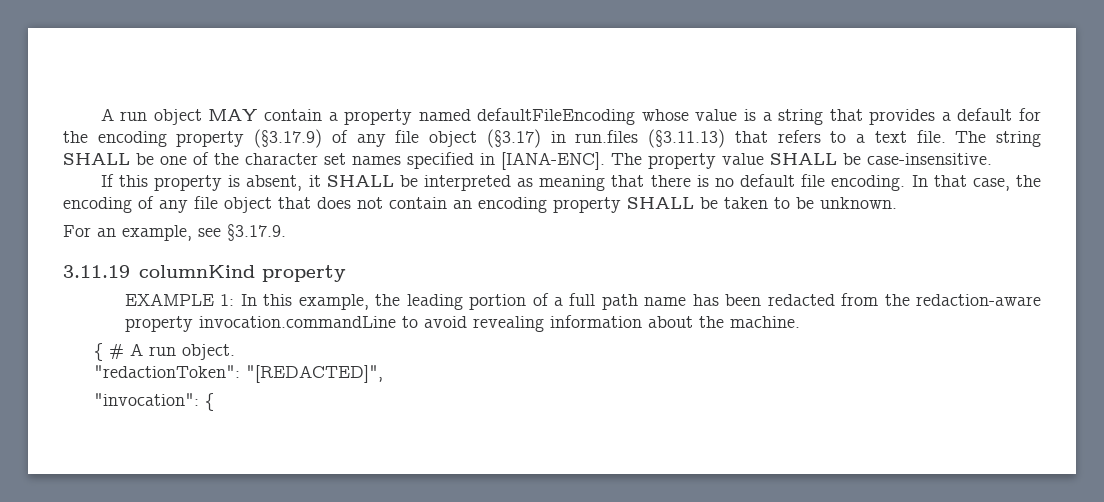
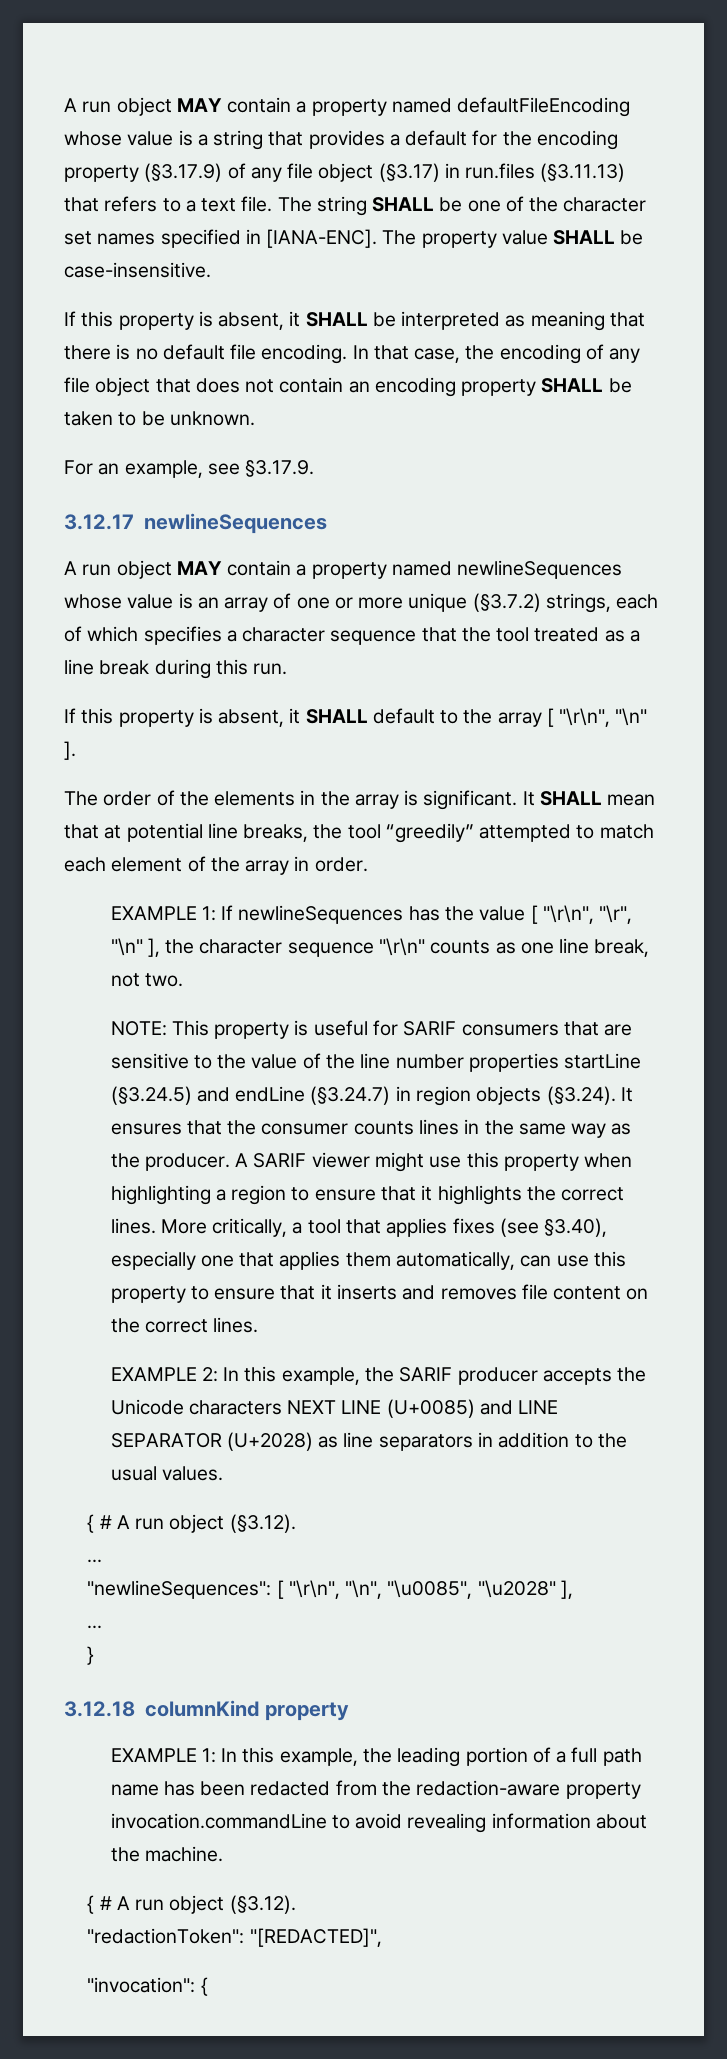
- 3.11.19 columnKind property
+ 3.12.17 newlineSequences
+ A run object MAY contain a property named newlineSequences whose value is an array of one or more unique (§3.7.2) strings, each of which specifies a character sequence that the tool treated as a line break during this run.
+ If this property is absent, it SHALL default to the array [ "\r\n", "\n" ].
+ The order of the elements in the array is significant. It SHALL mean that at potential line breaks, the tool “greedily” attempted to match each element of the array in order.
+ EXAMPLE 1: If newlineSequences has the value [ "\r\n", "\r", "\n" ], the character sequence "\r\n" counts as one line break, not two.
+ NOTE: This property is useful for SARIF consumers that are sensitive to the value of the line number properties startLine (§3.24.5) and endLine (§3.24.7) in region objects (§3.24). It ensures that the consumer counts lines in the same way as the producer. A SARIF viewer might use this property when highlighting a region to ensure that it highlights the correct lines. More critically, a tool that applies fixes (see §3.40), especially one that applies them automatically, can use this property to ensure that it inserts and removes file content on the correct lines.
+ EXAMPLE 2: In this example, the SARIF producer accepts the Unicode characters NEXT LINE (U+0085) and LINE SEPARATOR (U+2028) as line separators in addition to the usual values.
+ { # A run object (§3.12).
+ ...
+ "newlineSequences": [ "\r\n", "\n", "\u0085", "\u2028" ],
+ ...
+ }
+ 3.12.18 columnKind property
  EXAMPLE 1: In this example, the leading portion of a full path name has been redacted from the redaction-aware property invocation.commandLine to avoid revealing information about the machine.
- { # A run object.
+ { # A run object (§3.12).

